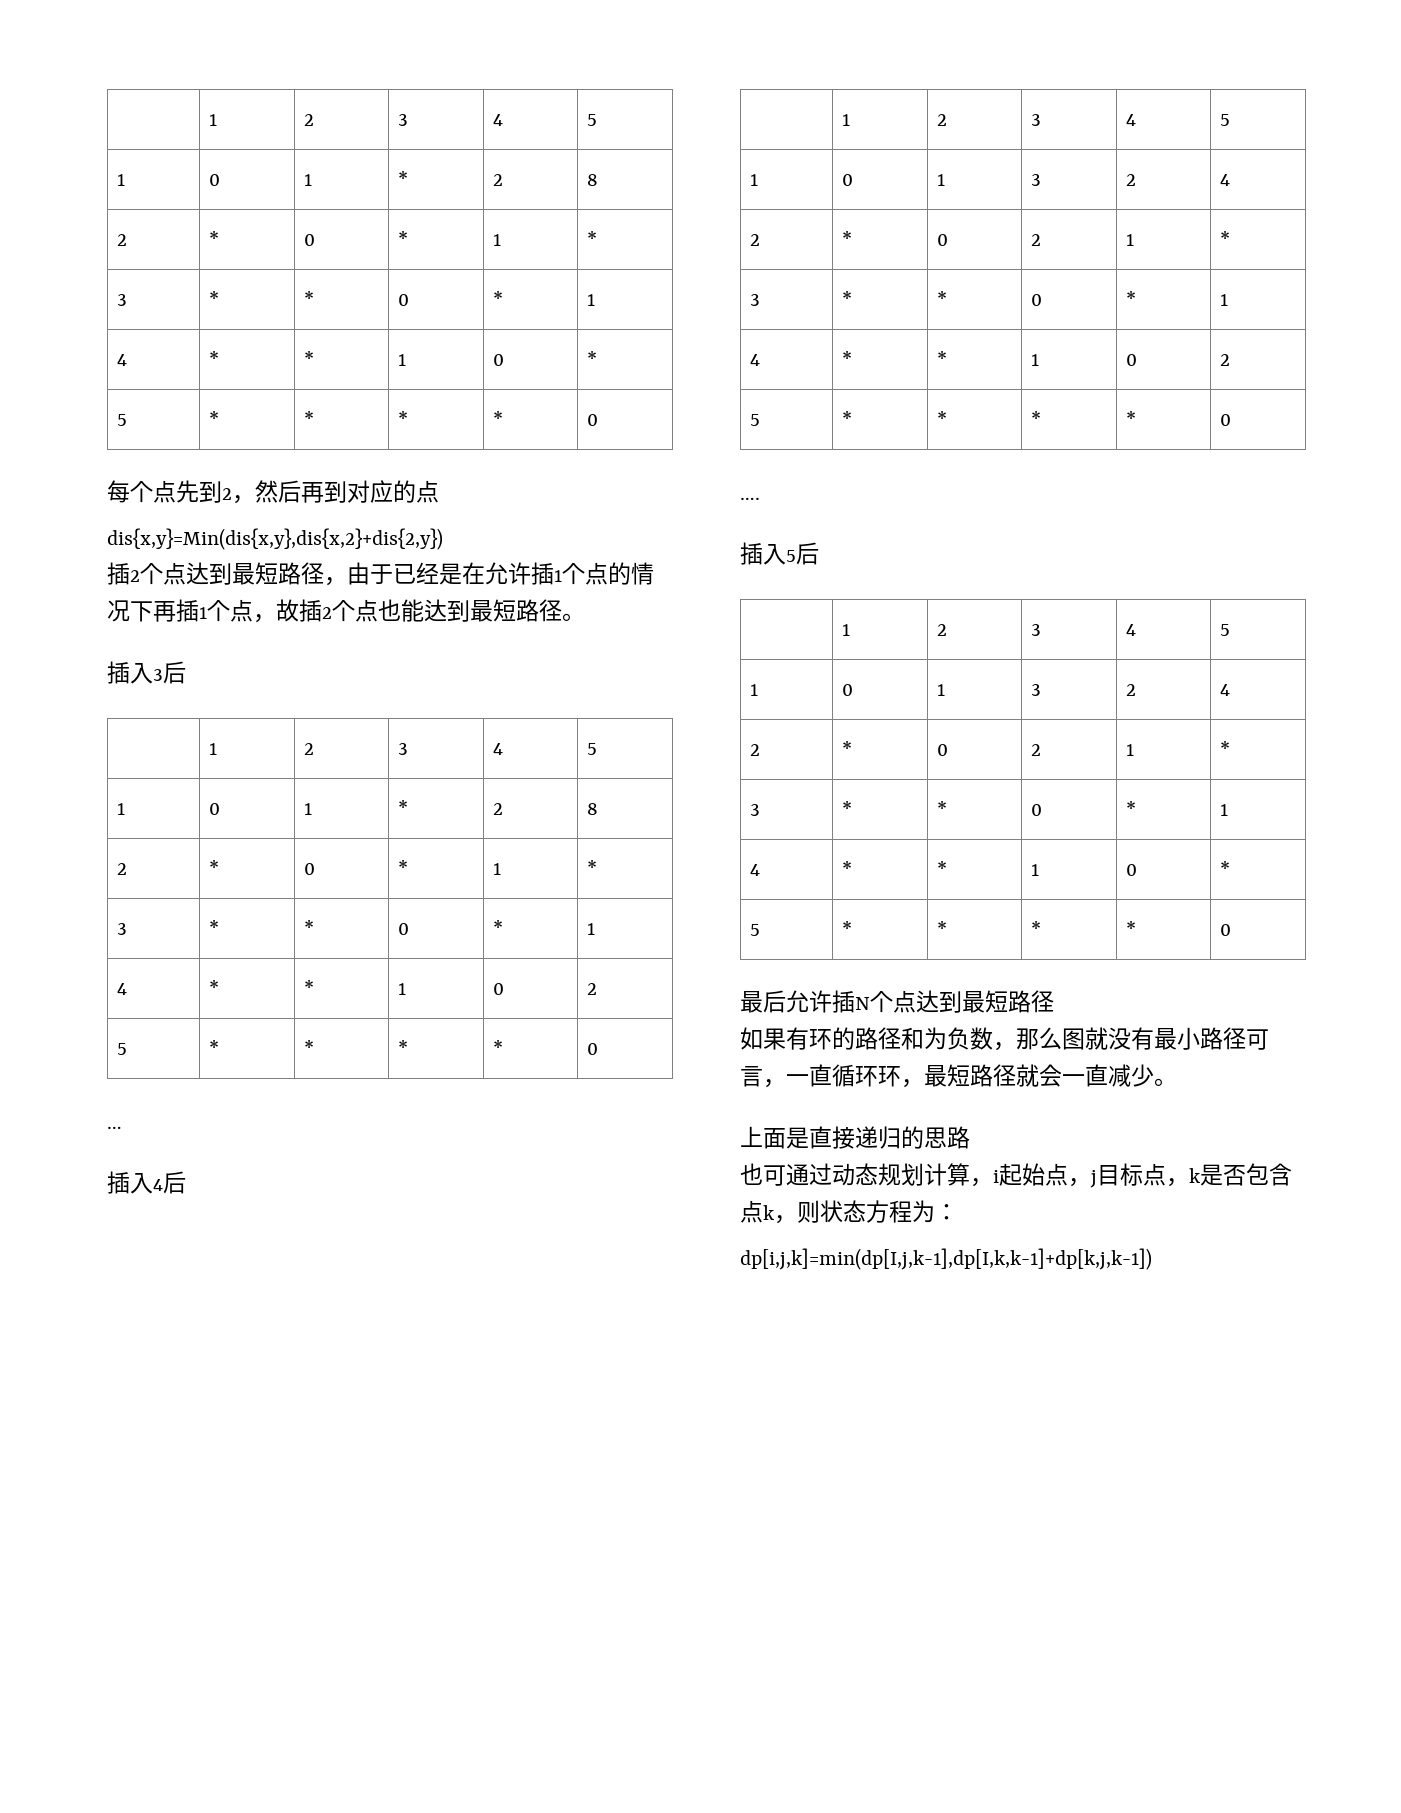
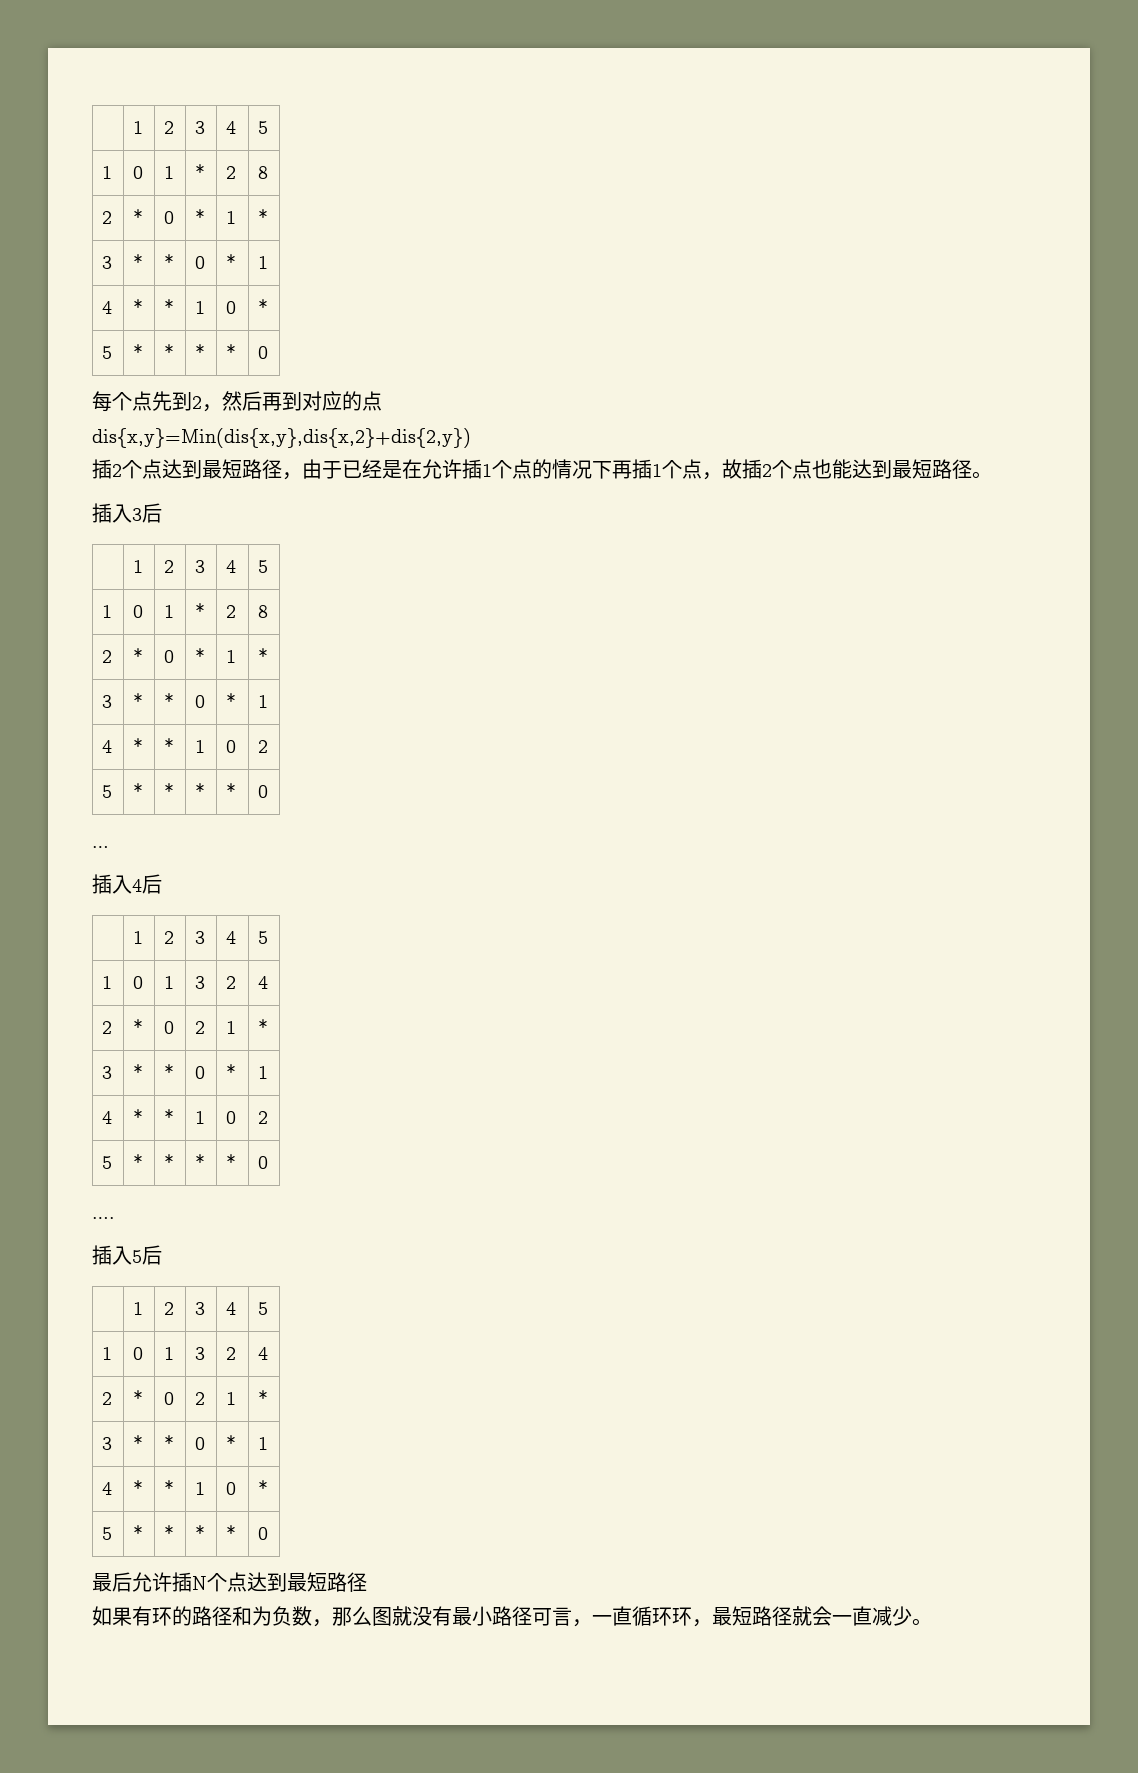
- 上面是直接递归的思路
- 也可通过动态规划计算，i起始点，j目标点，k是否包含点k，则状态方程为：
- dp[i,j,k]=min(dp[I,j,k-1],dp[I,k,k-1]+dp[k,j,k-1])

